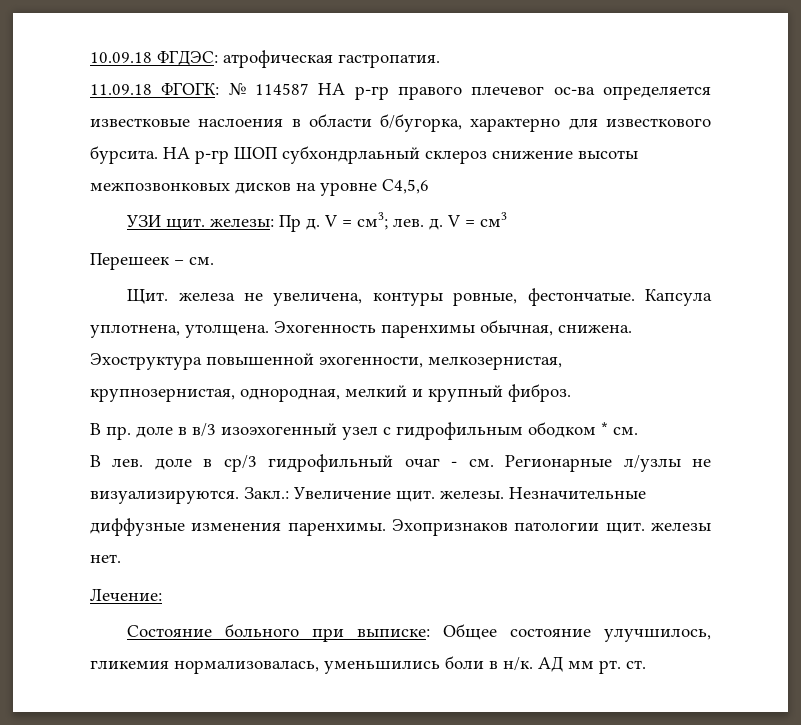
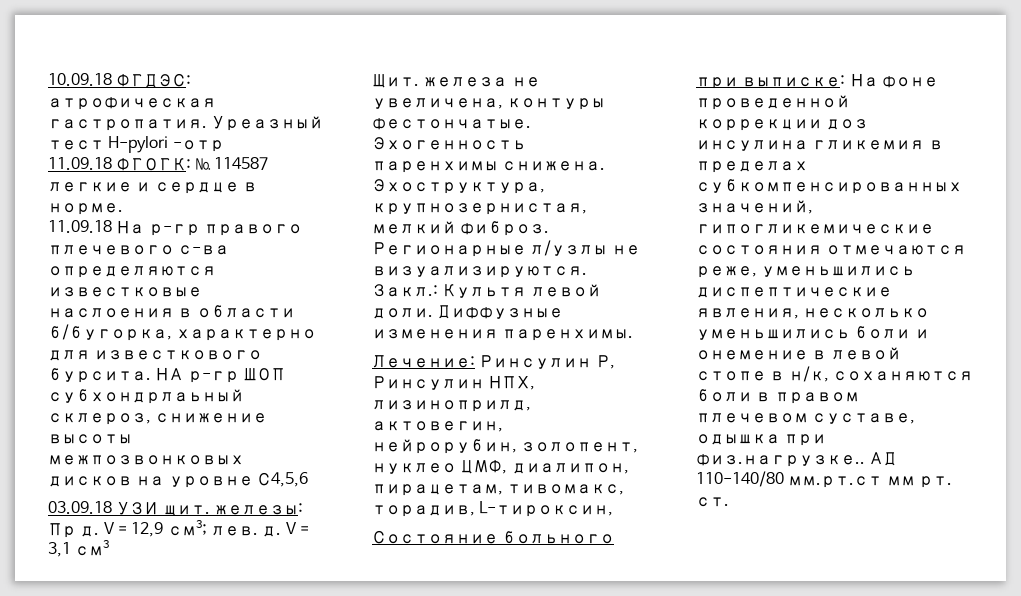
+ Уреазный тест H-pylori -отр
- 11.09.18 ФГОГК: № 114587 НА р-гр правого плечевог ос-ва определяется известковые наслоения в области б/бугорка, характерно для известкового бурсита.
+ 11.09.18 ФГОГК: № 114587 легкие и сердце в норме.
+ 11.09.18 На р-гр правого плечевого с-ва определяются известковые наслоения в области б/бугорка, характерно для известкового бурсита.
- НА р-гр ШОП субхондрлаьный склероз снижение высоты межпозвонковых дисков на уровне С4,5,6
+ НА р-гр ШОП субхондрлаьный склероз, снижение высоты межпозвонковых дисков на уровне С4,5,6
- УЗИ щит. железы: Пр д.
+ 03.09.18 УЗИ щит. железы: Пр д.
- V = см3; лев. д.
+ V = 12,9 см3; лев. д.
- V = см3
+ V = 3,1 см3
- Перешеек – см.
- Щит. железа не увеличена, контуры ровные, фестончатые. Капсула уплотнена, утолщена. Эхогенность паренхимы обычная, снижена. Эхоструктура повышенной эхогенности, мелкозернистая, крупнозернистая, однородная, мелкий и крупный фиброз.
- В пр. доле в в/3 изоэхогенный узел с гидрофильным ободком * см.
- В лев. доле в ср/3 гидрофильный очаг - см. Регионарные л/узлы не визуализируются.
+ Щит. железа не увеличена, контуры фестончатые. Эхогенность паренхимы снижена. Эхоструктура, крупнозернистая, мелкий фиброз. Регионарные л/узлы не визуализируются.
- Закл.: Увеличение щит. железы. Незначительные диффузные изменения паренхимы. Эхопризнаков патологии щит. железы нет.
- Лечение:
- Состояние больного при выписке: Общее состояние улучшилось, гликемия нормализовалась, уменьшились боли в н/к. АД мм рт. ст.
+ Закл.: Культя левой доли. Диффузные изменения паренхимы.
+ Лечение: Ринсулин Р, Ринсулин НПХ, лизиноприлд, актовегин, нейрорубин, золопент, нуклео ЦМФ, диалипон, пирацетам, тивомакс, торадив, L-тироксин,
+ Состояние больного при выписке: На фоне проведенной коррекции доз инсулина гликемия в пределах субкомпенсированных значений, гипогликемические состояния отмечаются реже, уменьшились диспептические явления, несколько уменьшились боли и онемение в левой стопе в н/к, соханяются боли в правом плечевом суставе, одышка при физ.нагрузке.. АД 110-140/80 мм.рт.ст мм рт. ст.

